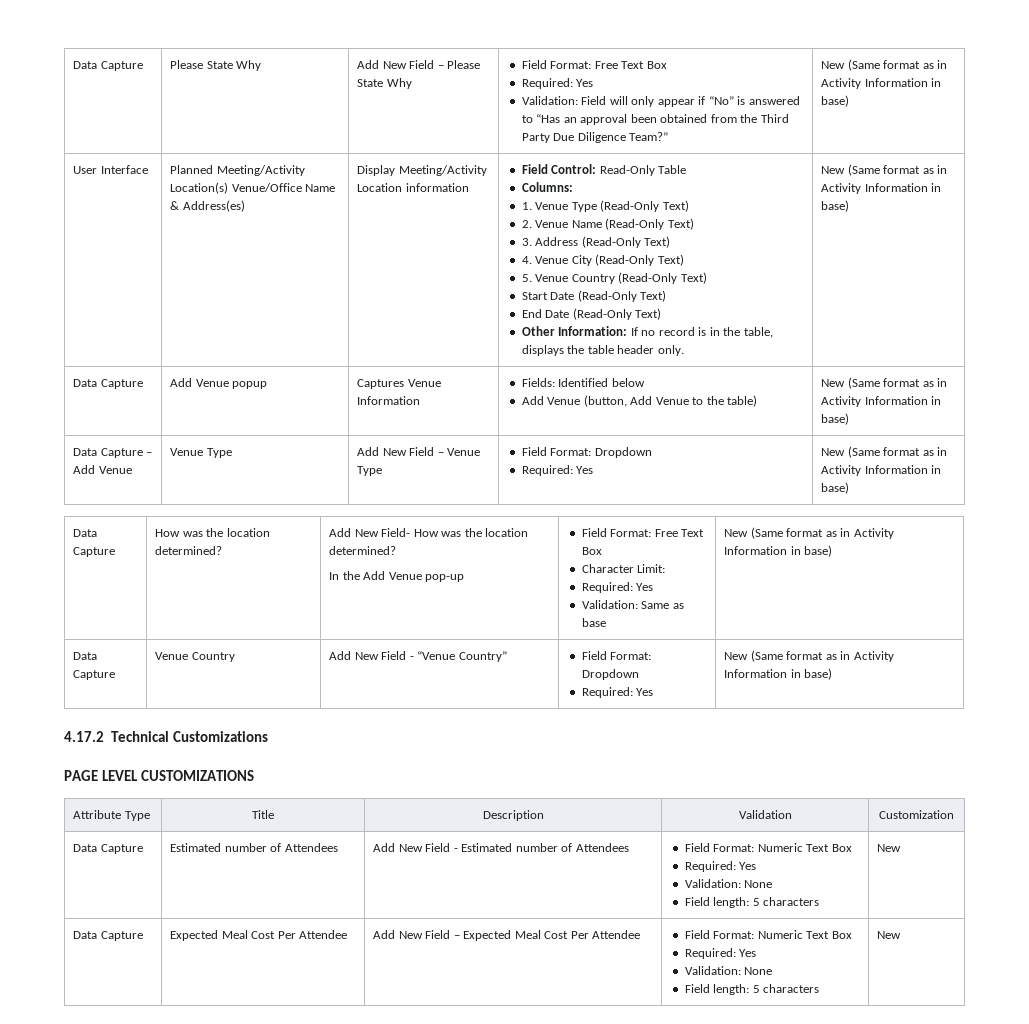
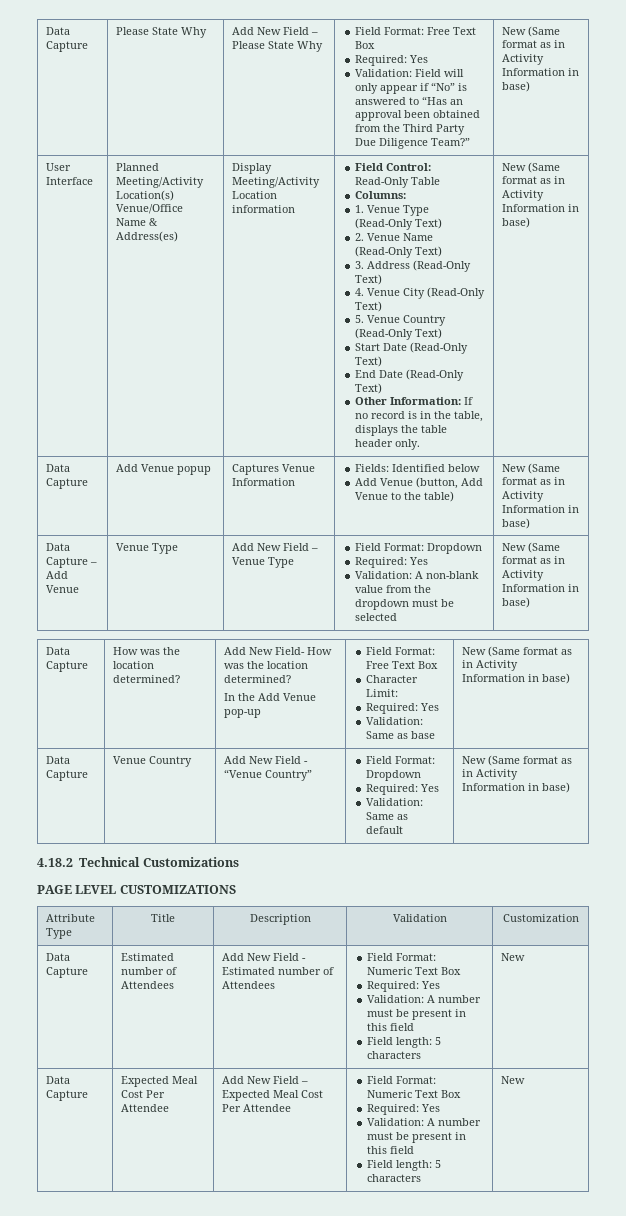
  Data Capture – Add Venue | Venue Type | Add New Field – Venue Type | Field Format: Dropdown
- Required: Yes | New (Same format as in Activity Information in base)
+ Required: Yes
+ Validation: A non-blank value from the dropdown must be selected | New (Same format as in Activity Information in base)
  Data Capture | Venue Country | Add New Field - “Venue Country” | Field Format: Dropdown
- Required: Yes | New (Same format as in Activity Information in base)
- 4.17.2 Technical Customizations
+ Required: Yes
+ Validation: Same as default | New (Same format as in Activity Information in base)
+ 4.18.2 Technical Customizations
  Data Capture | Estimated number of Attendees | Add New Field - Estimated number of Attendees | Field Format: Numeric Text Box
  Required: Yes
- Validation: None
+ Validation: A number must be present in this field
  Data Capture | Expected Meal Cost Per Attendee | Add New Field – Expected Meal Cost Per Attendee | Field Format: Numeric Text Box
  Required: Yes
- Validation: None
+ Validation: A number must be present in this field

